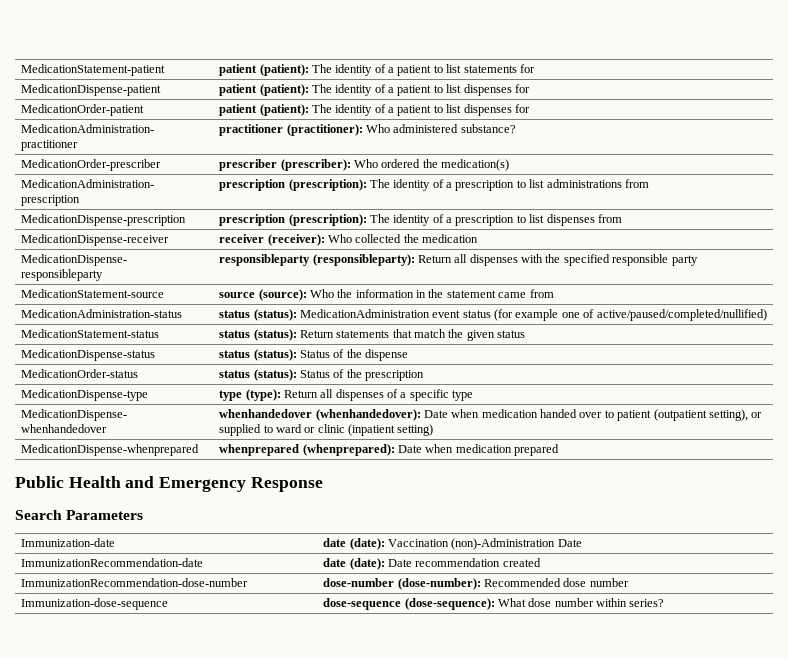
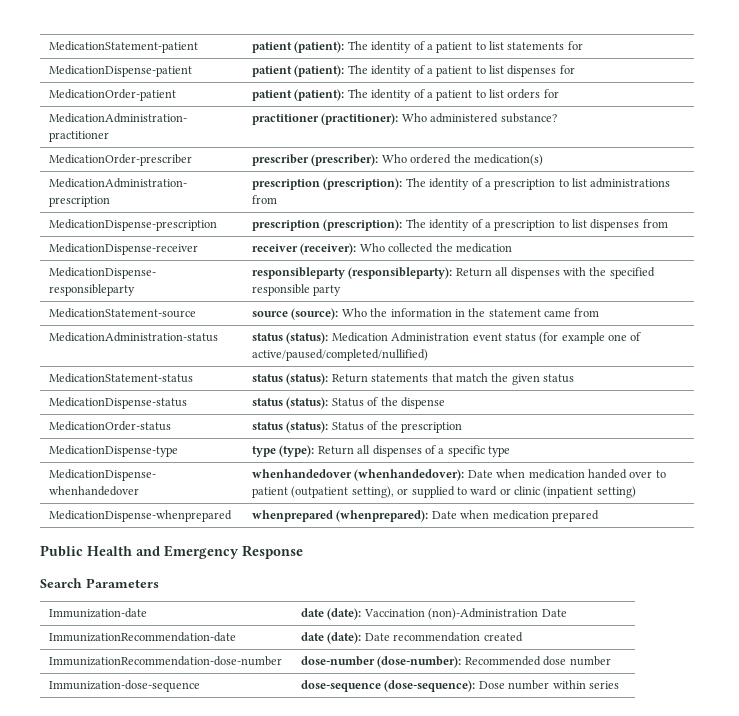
- MedicationOrder-patient | patient (patient): The identity of a patient to list dispenses for
+ MedicationOrder-patient | patient (patient): The identity of a patient to list orders for
- MedicationAdministration-status | status (status): MedicationAdministration event status (for example one of active/paused/completed/nullified)
+ MedicationAdministration-status | status (status): Medication Administration event status (for example one of active/paused/completed/nullified)
- Immunization-dose-sequence | dose-sequence (dose-sequence): What dose number within series?
+ Immunization-dose-sequence | dose-sequence (dose-sequence): Dose number within series

